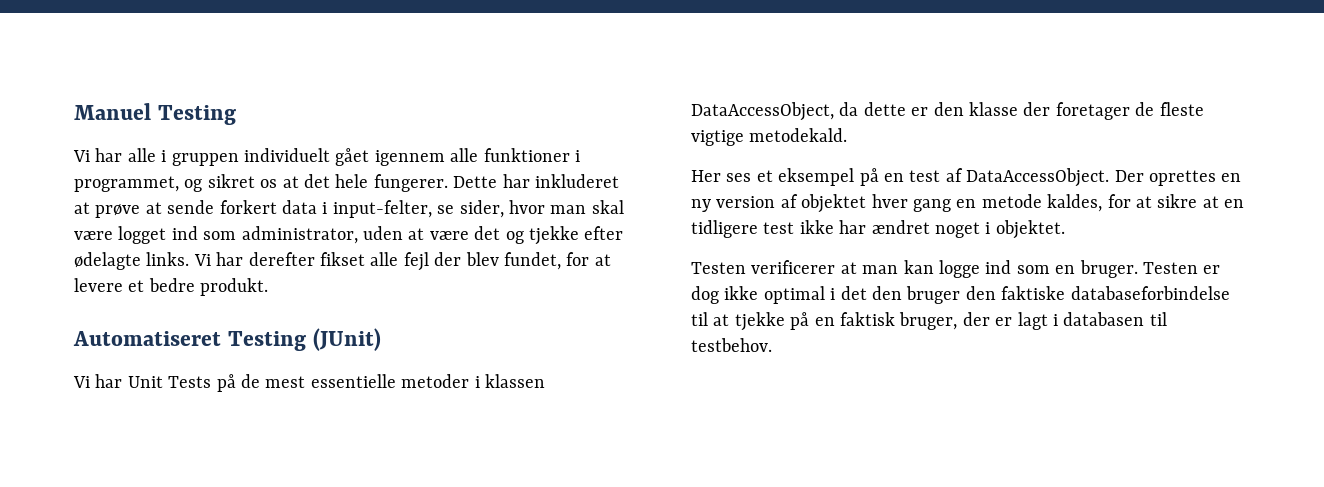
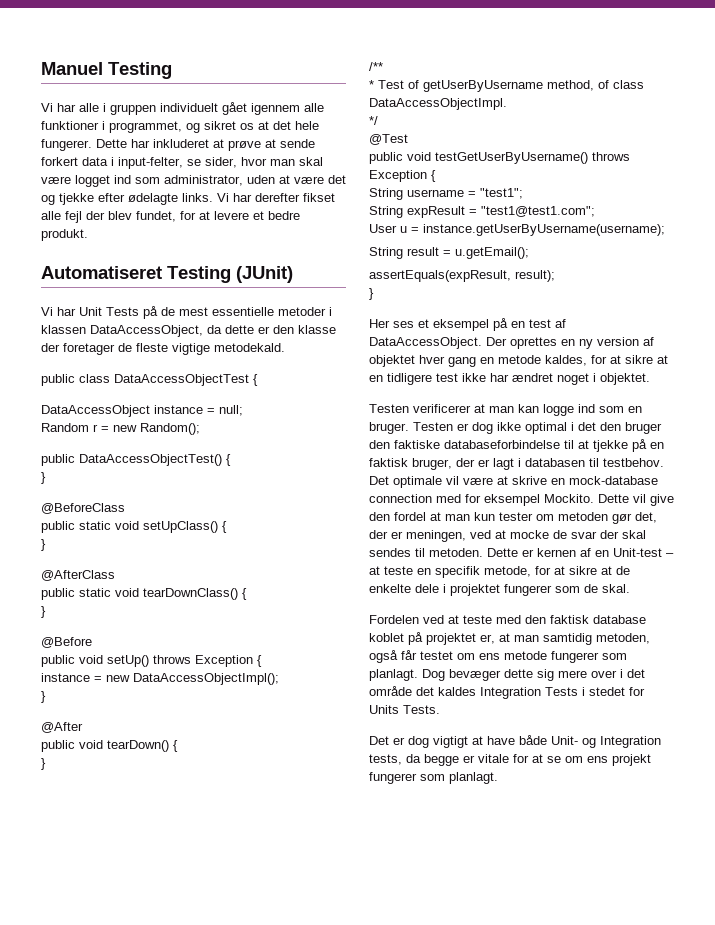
+ public class DataAccessObjectTest {
+ DataAccessObject instance = null;
+ Random r = new Random();
+ public DataAccessObjectTest() {
+ }
+ @BeforeClass
+ public static void setUpClass() {
+ }
+ @AfterClass
+ public static void tearDownClass() {
+ }
+ @Before
+ public void setUp() throws Exception {
+ instance = new DataAccessObjectImpl();
+ }
+ @After
+ public void tearDown() {
+ }
+ /**
+ * Test of getUserByUsername method, of class DataAccessObjectImpl.
+ */
+ @Test
+ public void testGetUserByUsername() throws Exception {
+ String username = "test1";
+ String expResult = "test1@test1.com";
+ User u = instance.getUserByUsername(username);
+ String result = u.getEmail();
+ assertEquals(expResult, result);
+ }
+ Det optimale vil være at skrive en mock-database connection med for eksempel Mockito. Dette vil give den fordel at man kun tester om metoden gør det, der er meningen, ved at mocke de svar der skal sendes til metoden. Dette er kernen af en Unit-test – at teste en specifik metode, for at sikre at de enkelte dele i projektet fungerer som de skal.
+ Fordelen ved at teste med den faktisk database koblet på projektet er, at man samtidig metoden, også får testet om ens metode fungerer som planlagt. Dog bevæger dette sig mere over i det område det kaldes Integration Tests i stedet for Units Tests.
+ Det er dog vigtigt at have både Unit- og Integration tests, da begge er vitale for at se om ens projekt fungerer som planlagt.

